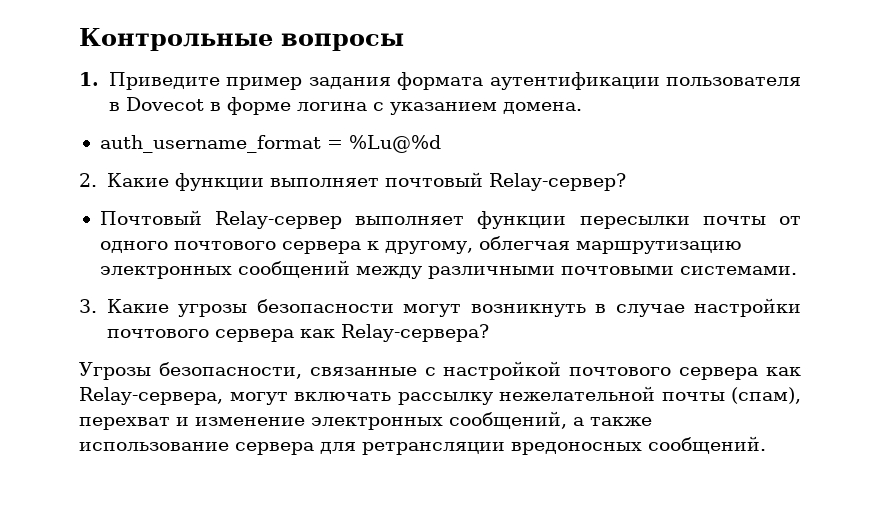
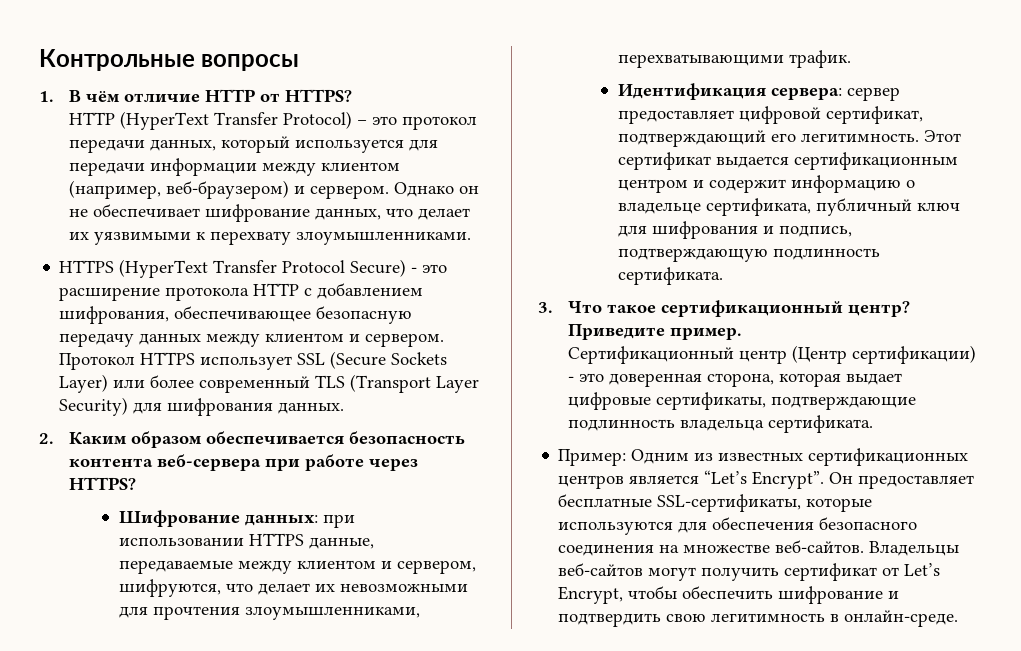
- 1. Приведите пример задания формата аутентификации пользователя в Dovecot в форме логина с указанием домена.
- auth_username_format = %Lu@%d
- 2. Какие функции выполняет почтовый Relay-сервер?
- Почтовый Relay-сервер выполняет функции пересылки почты от одного почтового сервера к другому, облегчая маршрутизацию электронных сообщений между различными почтовыми системами.
- 3. Какие угрозы безопасности могут возникнуть в случае настройки почтового сервера как Relay-сервера?
- Угрозы безопасности, связанные с настройкой почтового сервера как Relay-сервера, могут включать рассылку нежелательной почты (спам), перехват и изменение электронных сообщений, а также использование сервера для ретрансляции вредоносных сообщений.
+ 1. В чём отличие HTTP от HTTPS?
+ HTTP (HyperText Transfer Protocol) – это протокол передачи данных, который используется для передачи информации между клиентом (например, веб-браузером) и сервером. Однако он не обеспечивает шифрование данных, что делает их уязвимыми к перехвату злоумышленниками.
+ HTTPS (HyperText Transfer Protocol Secure) - это расширение протокола HTTP с добавлением шифрования, обеспечивающее безопасную передачу данных между клиентом и сервером. Протокол HTTPS использует SSL (Secure Sockets Layer) или более современный TLS (Transport Layer Security) для шифрования данных.
+ 2. Каким образом обеспечивается безопасность контента веб-сервера при работе через HTTPS?
+ Шифрование данных: при использовании HTTPS данные, передаваемые между клиентом и сервером, шифруются, что делает их невозможными для прочтения злоумышленниками, перехватывающими трафик.
+ Идентификация сервера: сервер предоставляет цифровой сертификат, подтверждающий его легитимность. Этот сертификат выдается сертификационным центром и содержит информацию о владельце сертификата, публичный ключ для шифрования и подпись, подтверждающую подлинность сертификата.
+ 3. Что такое сертификационный центр? Приведите пример.
+ Сертификационный центр (Центр сертификации) - это доверенная сторона, которая выдает цифровые сертификаты, подтверждающие подлинность владельца сертификата.
+ Пример: Одним из известных сертификационных центров является “Let’s Encrypt”. Он предоставляет бесплатные SSL-сертификаты, которые используются для обеспечения безопасного соединения на множестве веб-сайтов. Владельцы веб-сайтов могут получить сертификат от Let’s Encrypt, чтобы обеспечить шифрование и подтвердить свою легитимность в онлайн-среде.

